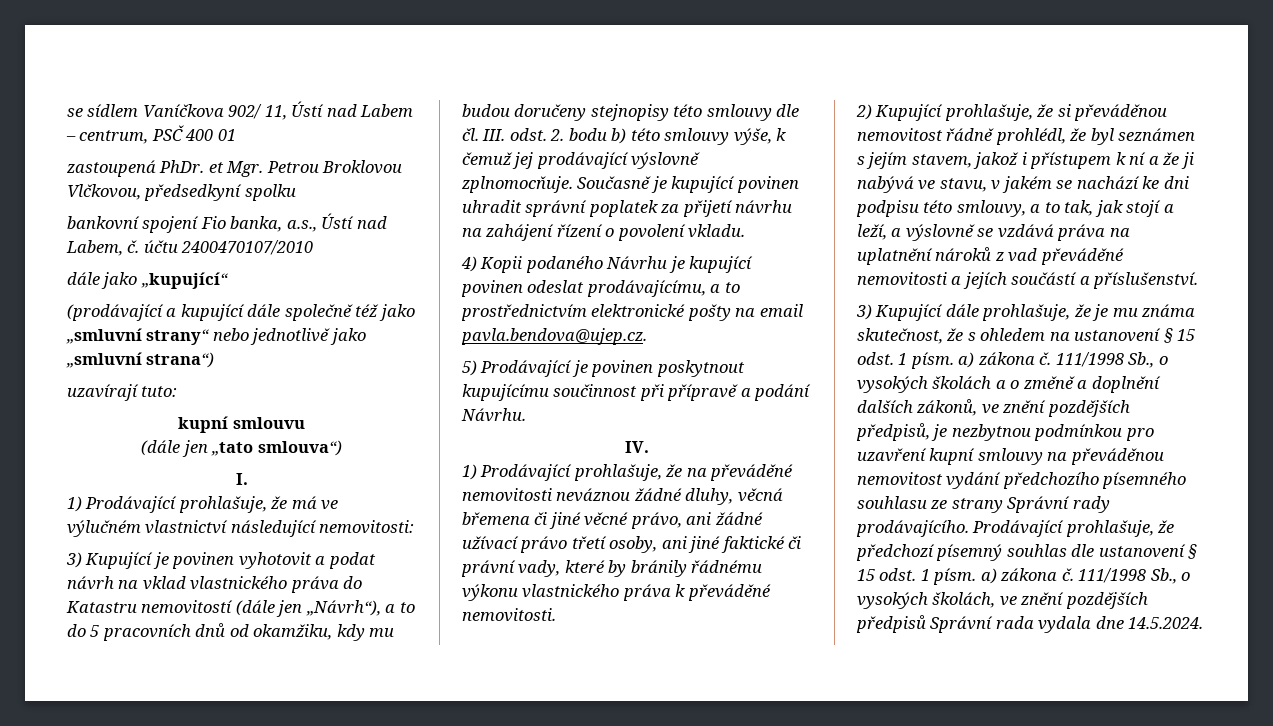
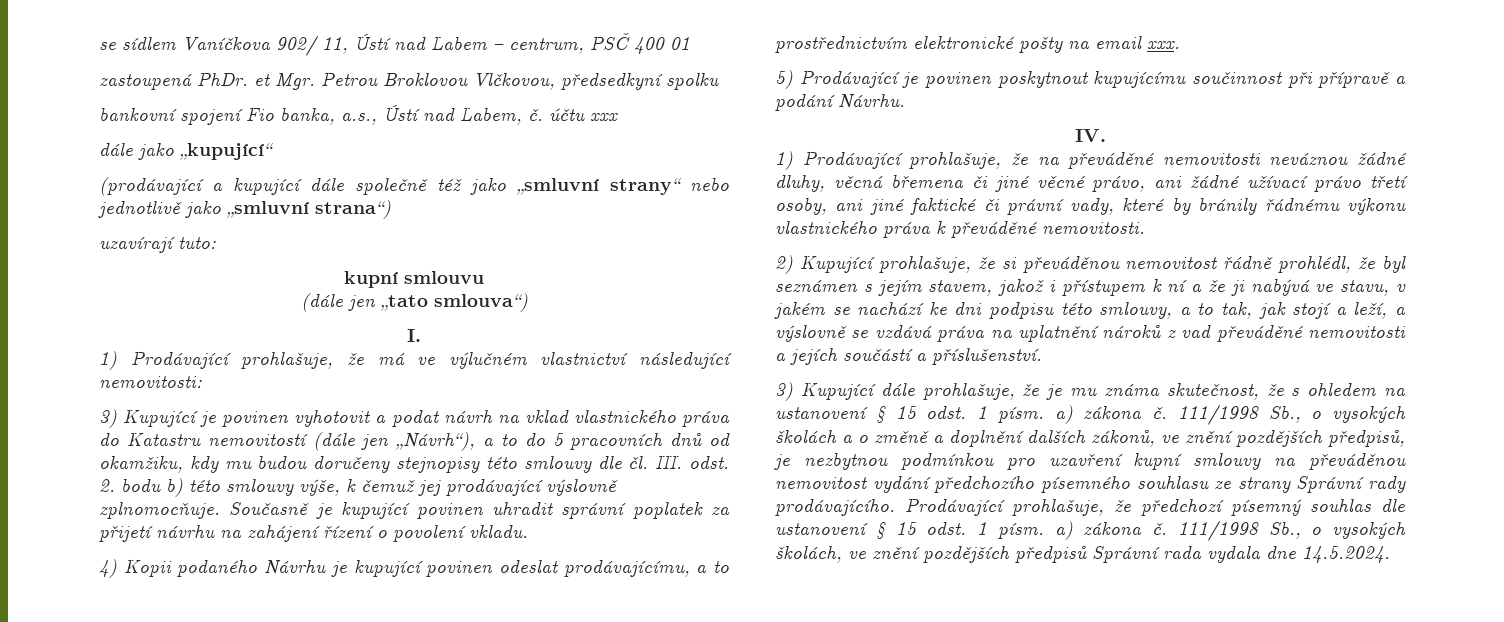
- bankovní spojení Fio banka, a.s., Ústí nad Labem, č. účtu 2400470107/2010
+ bankovní spojení Fio banka, a.s., Ústí nad Labem, č. účtu xxx
- 4) Kopii podaného Návrhu je kupující povinen odeslat prodávajícímu, a to prostřednictvím elektronické pošty na email pavla.bendova@ujep.cz.
+ 4) Kopii podaného Návrhu je kupující povinen odeslat prodávajícímu, a to prostřednictvím elektronické pošty na email xxx.

